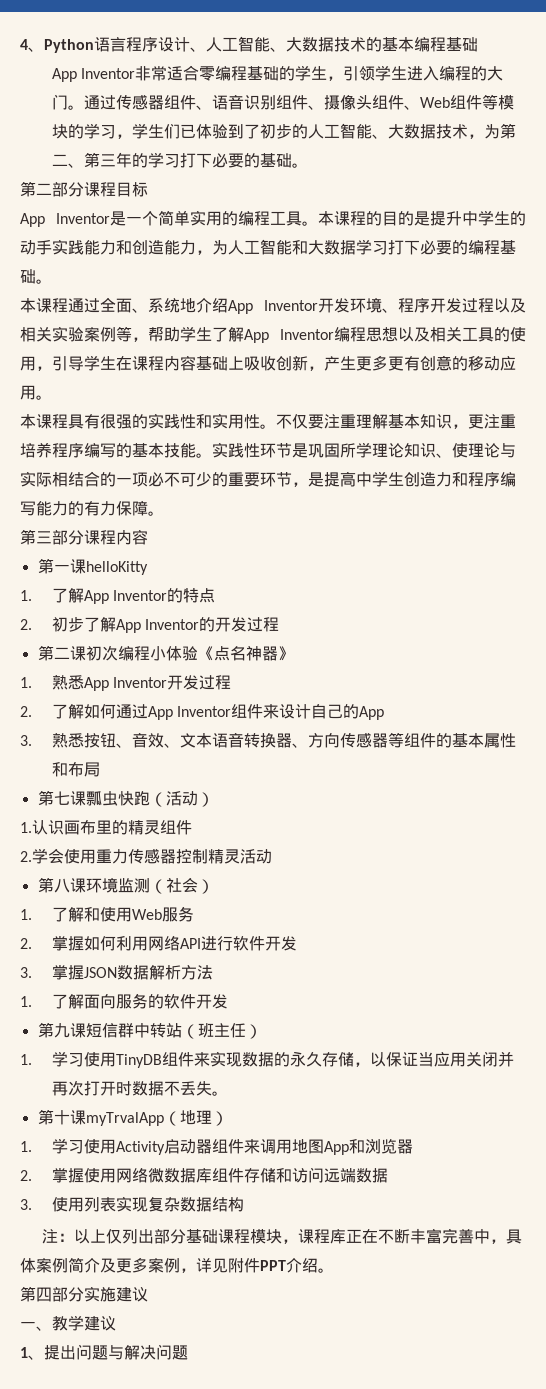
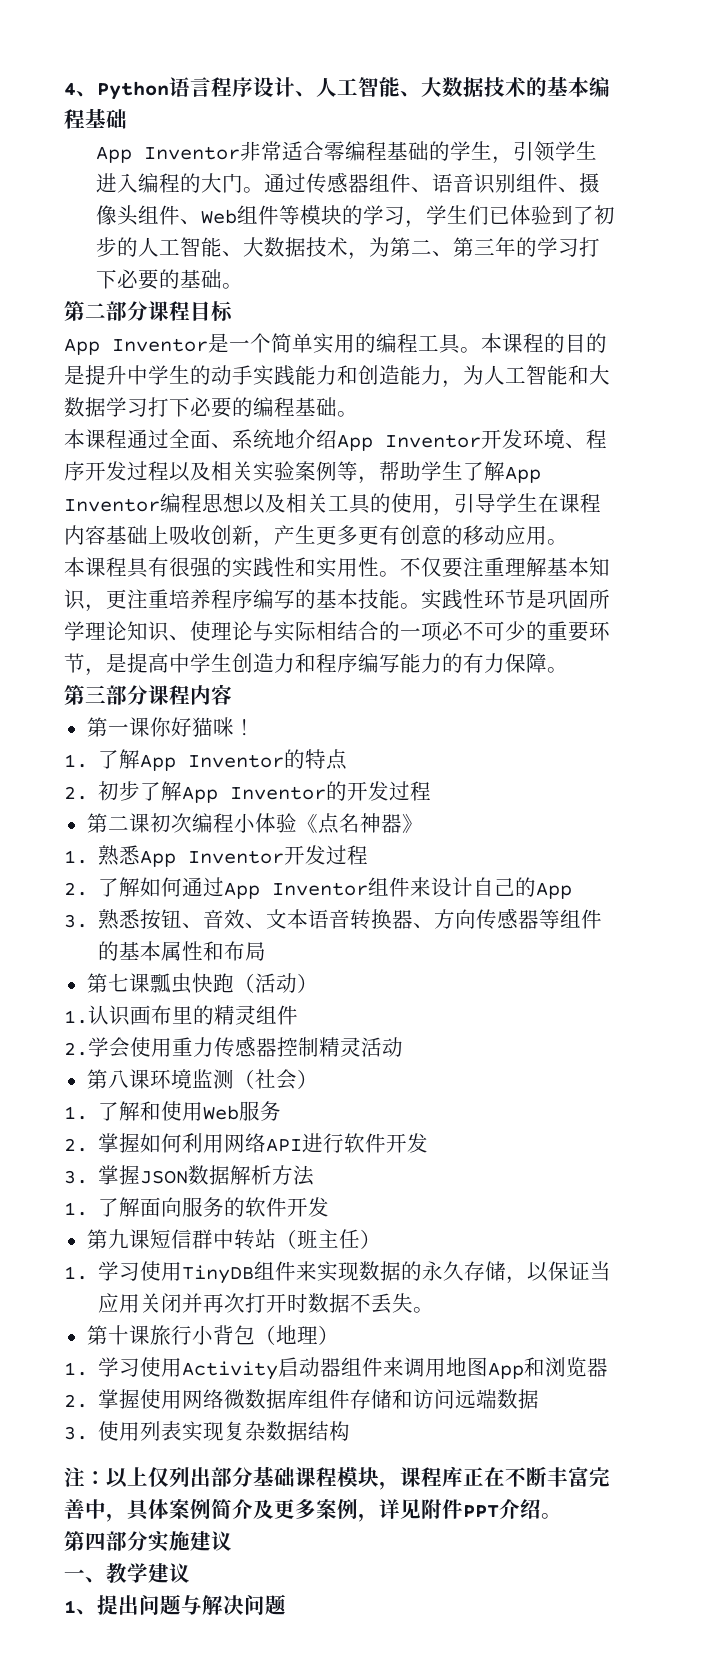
- 第一课helloKitty
+ 第一课你好猫咪！
- 第十课myTrvalApp（地理）
+ 第十课旅行小背包（地理）

